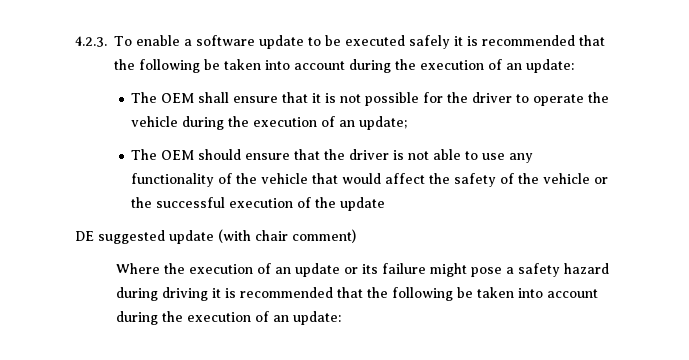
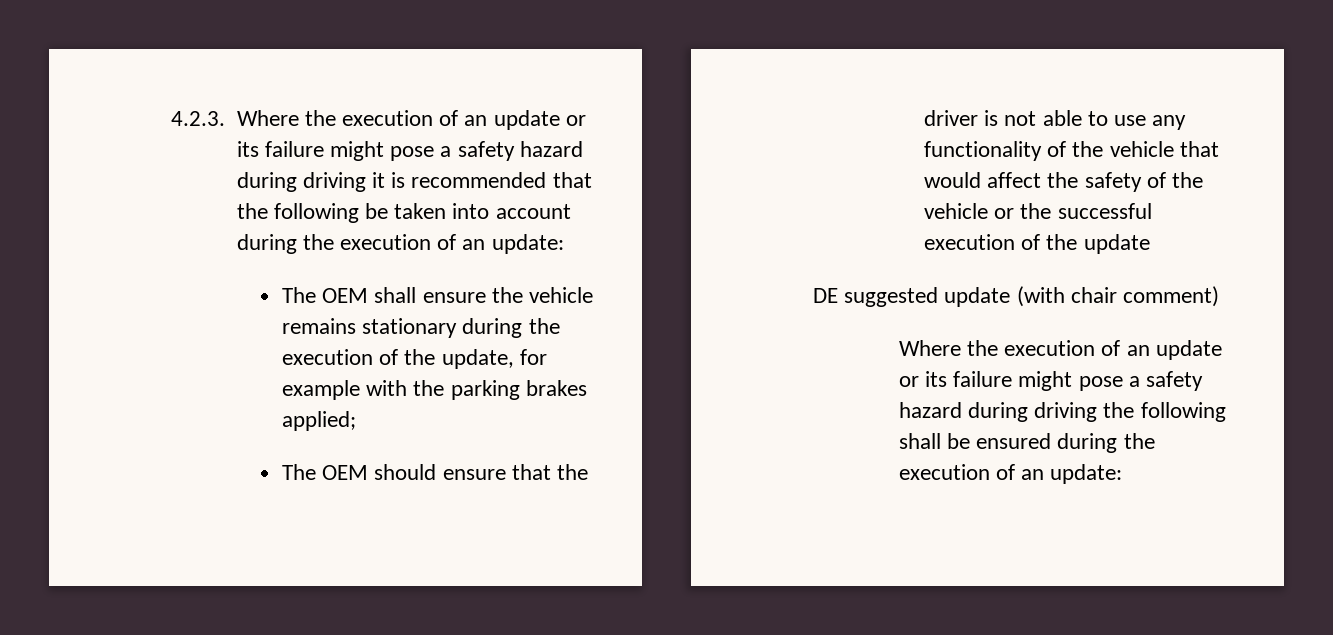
- 4.2.3. To enable a software update to be executed safely it is recommended that the following be taken into account during the execution of an update:
+ 4.2.3. Where the execution of an update or its failure might pose a safety hazard during driving it is recommended that the following be taken into account during the execution of an update:
- The OEM shall ensure that it is not possible for the driver to operate the vehicle during the execution of an update;
+ The OEM shall ensure the vehicle remains stationary during the execution of the update, for example with the parking brakes applied;
- Where the execution of an update or its failure might pose a safety hazard during driving it is recommended that the following be taken into account during the execution of an update:
+ Where the execution of an update or its failure might pose a safety hazard during driving the following shall be ensured during the execution of an update:

